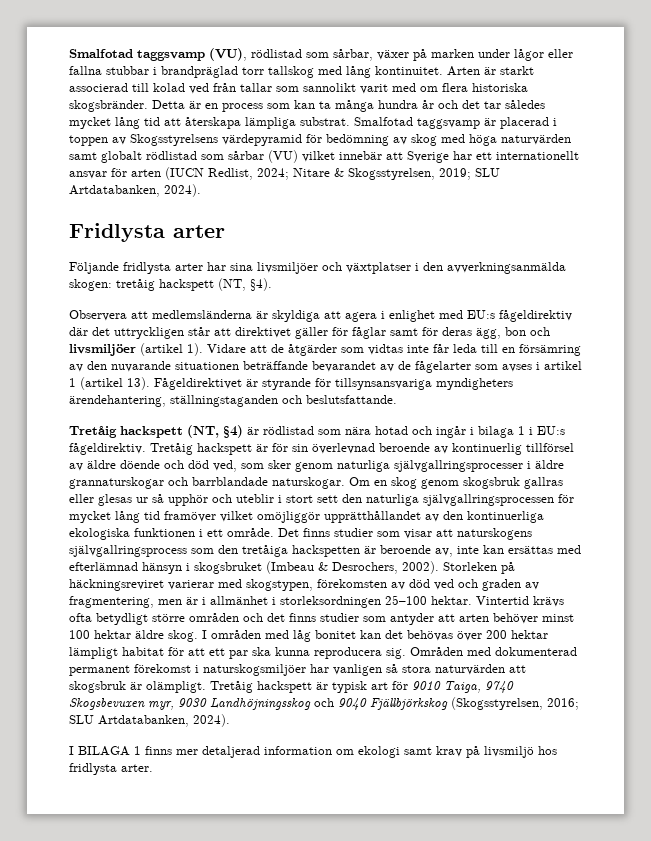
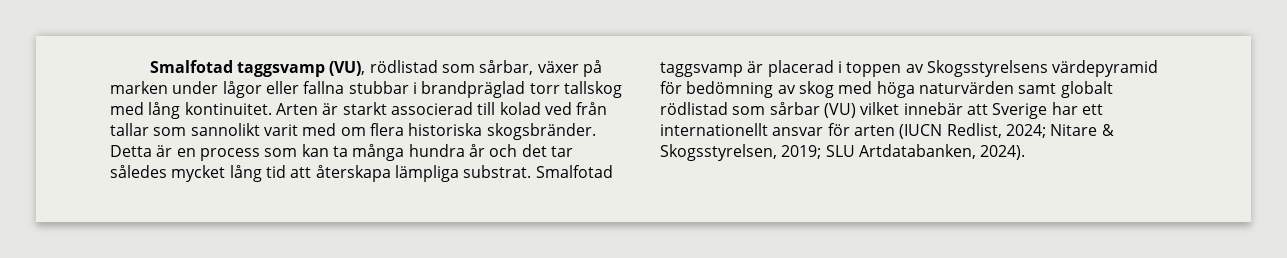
- Fridlysta arter
- Följande fridlysta arter har sina livsmiljöer och växtplatser i den avverkningsanmälda skogen: tretåig hackspett (NT, §4).
- Observera att medlemsländerna är skyldiga att agera i enlighet med EU:s fågeldirektiv där det uttryckligen står att direktivet gäller för fåglar samt för deras ägg, bon och livsmiljöer (artikel 1). Vidare att de åtgärder som vidtas inte får leda till en försämring av den nuvarande situationen beträffande bevarandet av de fågelarter som avses i artikel 1 (artikel 13). Fågeldirektivet är styrande för tillsynsansvariga myndigheters ärendehantering, ställningstaganden och beslutsfattande.
- Tretåig hackspett (NT, §4) är rödlistad som nära hotad och ingår i bilaga 1 i EU:s fågeldirektiv. Tretåig hackspett är för sin överlevnad beroende av kontinuerlig tillförsel av äldre döende och död ved, som sker genom naturliga självgallringsprocesser i äldre grannaturskogar och barrblandade naturskogar. Om en skog genom skogsbruk gallras eller glesas ur så upphör och uteblir i stort sett den naturliga självgallringsprocessen för mycket lång tid framöver vilket omöjliggör upprätthållandet av den kontinuerliga ekologiska funktionen i ett område. Det finns studier som visar att naturskogens självgallringsprocess som den tretåiga hackspetten är beroende av, inte kan ersättas med efterlämnad hänsyn i skogsbruket (Imbeau & Desrochers, 2002). Storleken på häckningsreviret varierar med skogstypen, förekomsten av död ved och graden av fragmentering, men är i allmänhet i storleksordningen 25–100 hektar. Vintertid krävs ofta betydligt större områden och det finns studier som antyder att arten behöver minst 100 hektar äldre skog. I områden med låg bonitet kan det behövas över 200 hektar lämpligt habitat för att ett par ska kunna reproducera sig. Områden med dokumenterad permanent förekomst i naturskogsmiljöer har vanligen så stora naturvärden att skogsbruk är olämpligt. Tretåig hackspett är typisk art för 9010 Taiga, 9740 Skogsbevuxen myr, 9030 Landhöjningsskog och 9040 Fjällbjörkskog (Skogsstyrelsen, 2016; SLU Artdatabanken, 2024).
- I BILAGA 1 finns mer detaljerad information om ekologi samt krav på livsmiljö hos fridlysta arter.

